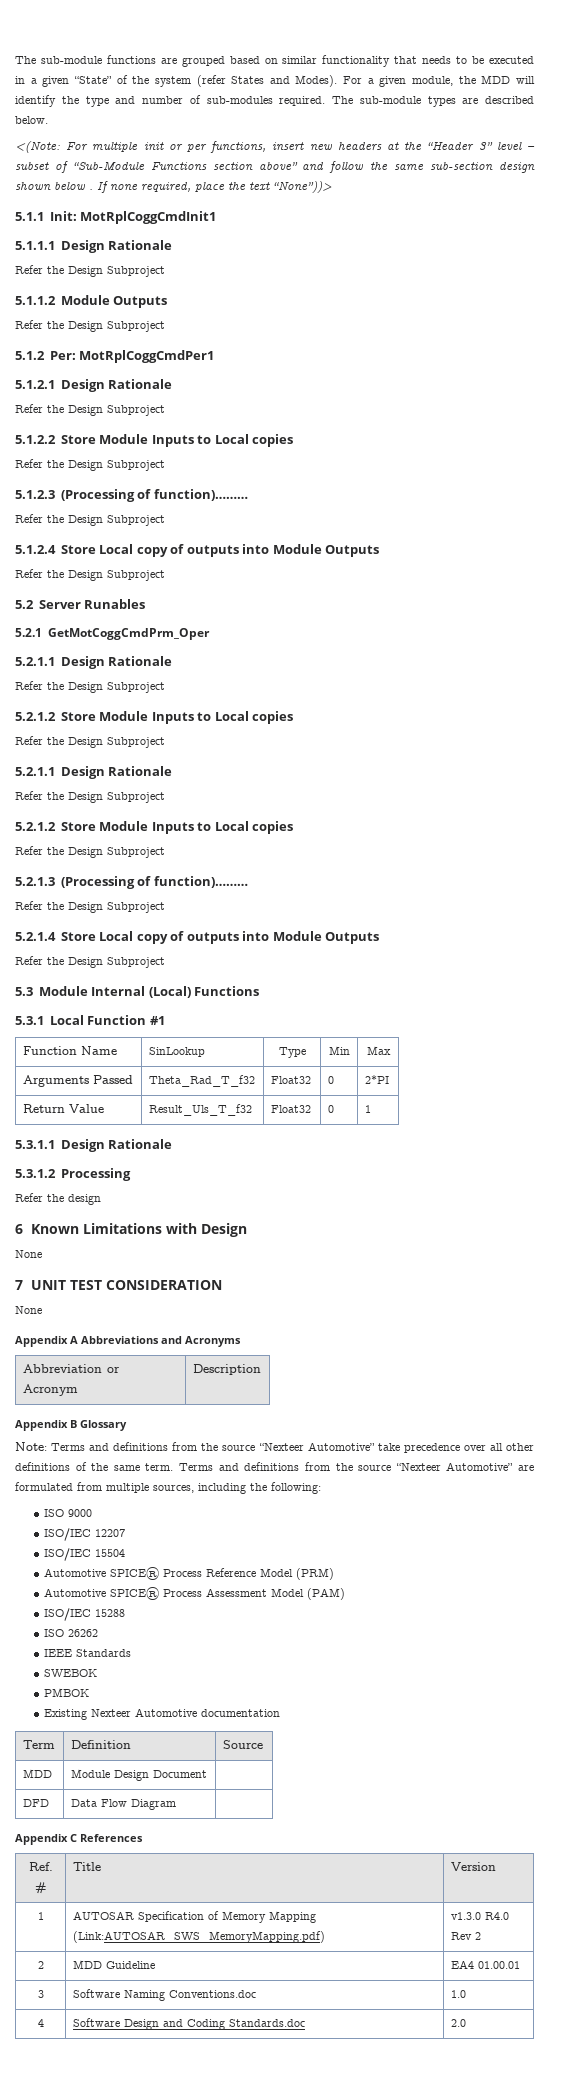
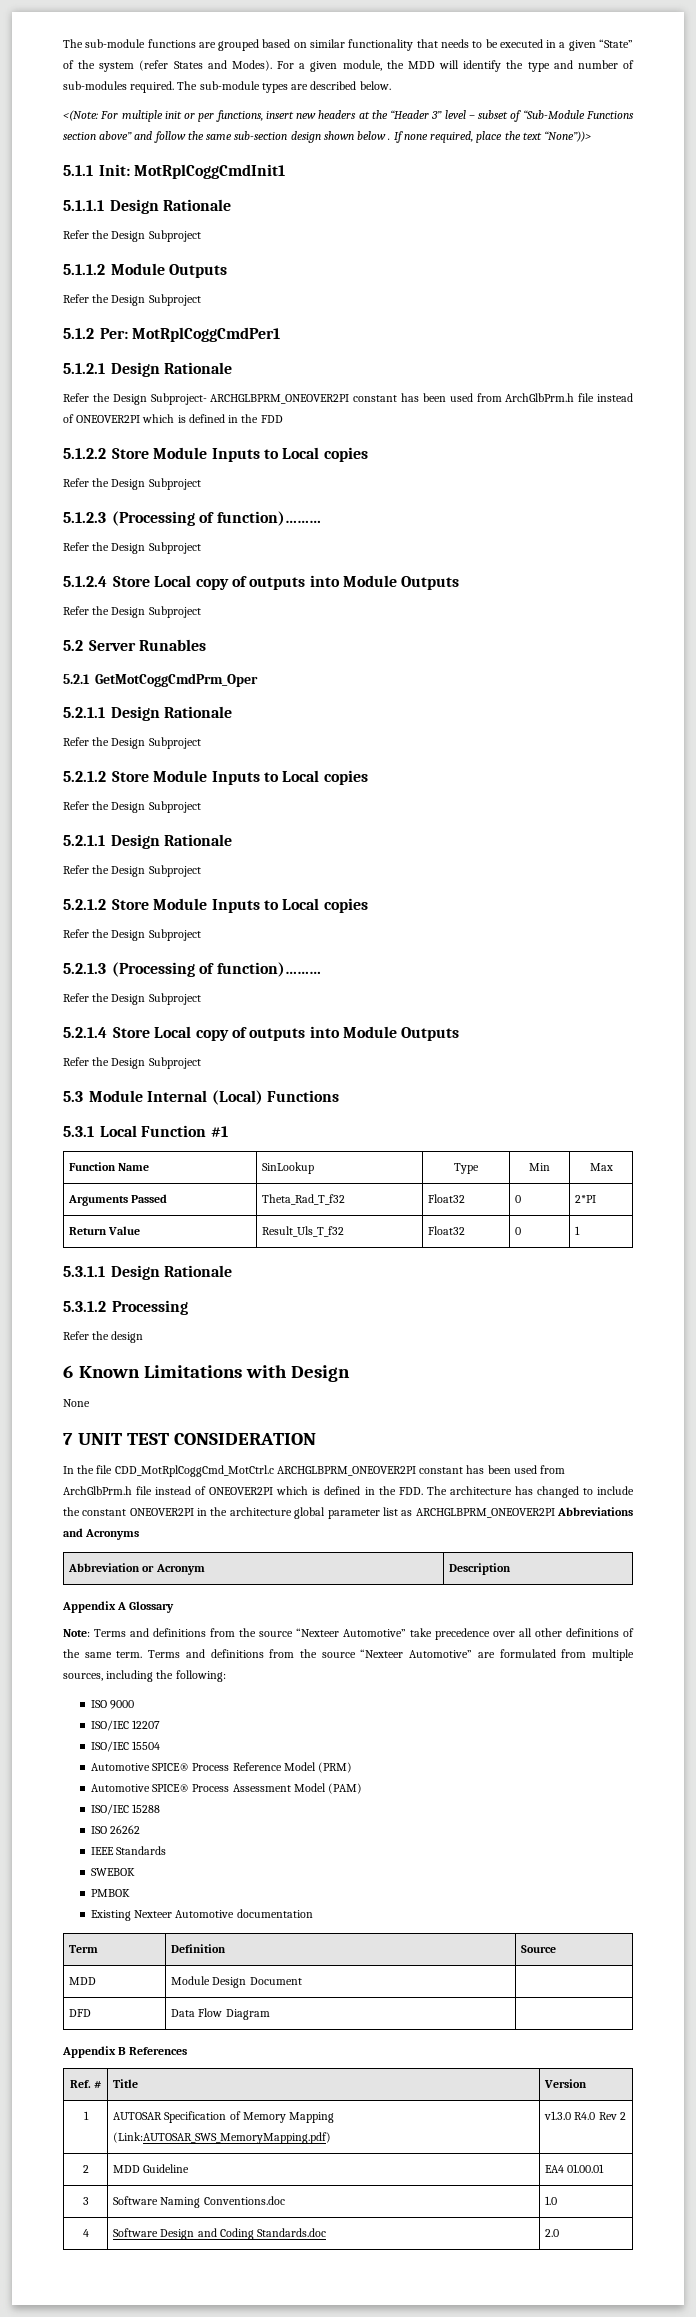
  5.1.2.1 Design Rationale
- Refer the Design Subproject
+ Refer the Design Subproject- ARCHGLBPRM_ONEOVER2PI constant has been used from ArchGlbPrm.h file instead of ONEOVER2PI which is defined in the FDD
  7 UNIT TEST CONSIDERATION
- None
- Appendix A Abbreviations and Acronyms
+ In the file CDD_MotRplCoggCmd_MotCtrl.c ARCHGLBPRM_ONEOVER2PI constant has been used from ArchGlbPrm.h file instead of ONEOVER2PI which is defined in the FDD. The architecture has changed to include the constant ONEOVER2PI in the architecture global parameter list as ARCHGLBPRM_ONEOVER2PI Abbreviations and Acronyms
- Appendix B Glossary
+ Appendix A Glossary
- Appendix C References
+ Appendix B References

